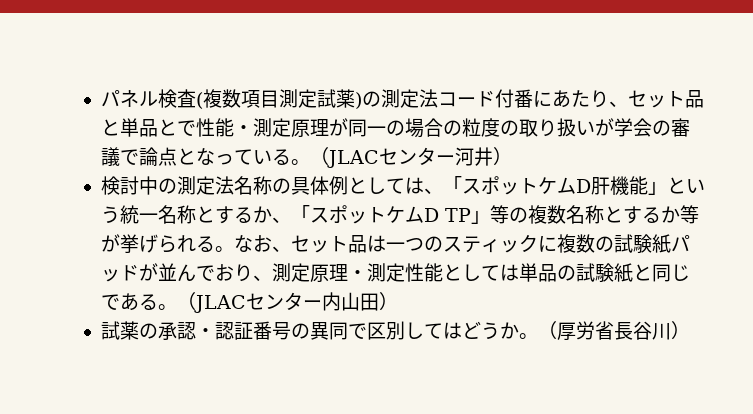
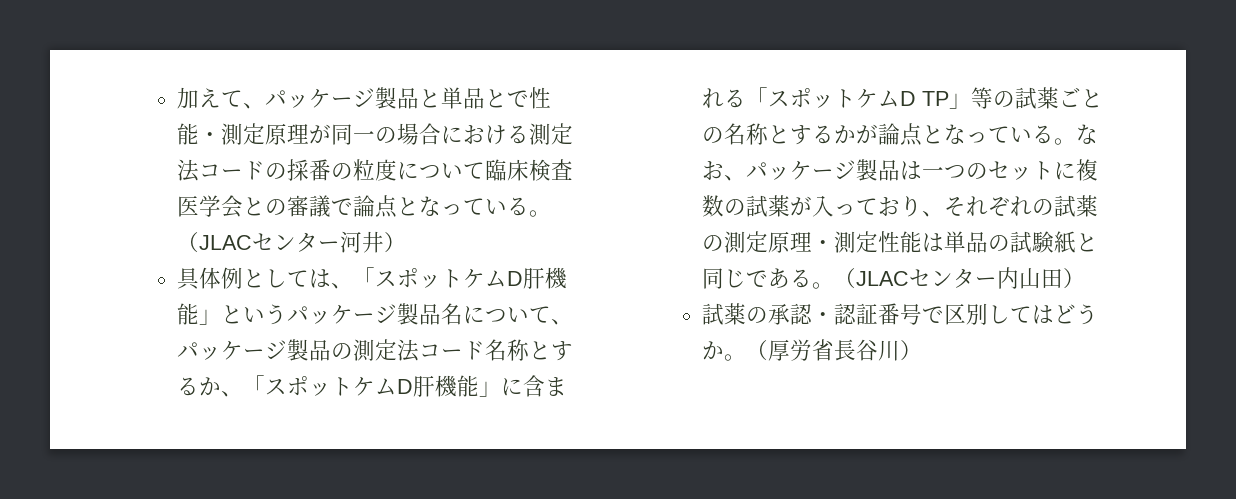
- パネル検査(複数項目測定試薬)の測定法コード付番にあたり、セット品と単品とで性能・測定原理が同一の場合の粒度の取り扱いが学会の審議で論点となっている。
+ 加えて、パッケージ製品と単品とで性能・測定原理が同一の場合における測定法コードの採番の粒度について臨床検査医学会との審議で論点となっている。
- 検討中の測定法名称の具体例としては、「スポットケムD肝機能」という統一名称とするか、「スポットケムD TP」等の複数名称とするか等が挙げられる。なお、セット品は一つのスティックに複数の試験紙パッドが並んでおり、測定原理・測定性能としては単品の試験紙と同じである。
+ 具体例としては、「スポットケムD肝機能」というパッケージ製品名について、パッケージ製品の測定法コード名称とするか、「スポットケムD肝機能」に含まれる「スポットケムD TP」等の試薬ごとの名称とするかが論点となっている。なお、パッケージ製品は一つのセットに複数の試薬が入っており、それぞれの試薬の測定原理・測定性能は単品の試験紙と同じである。
- 試薬の承認・認証番号の異同で区別してはどうか。
+ 試薬の承認・認証番号で区別してはどうか。

